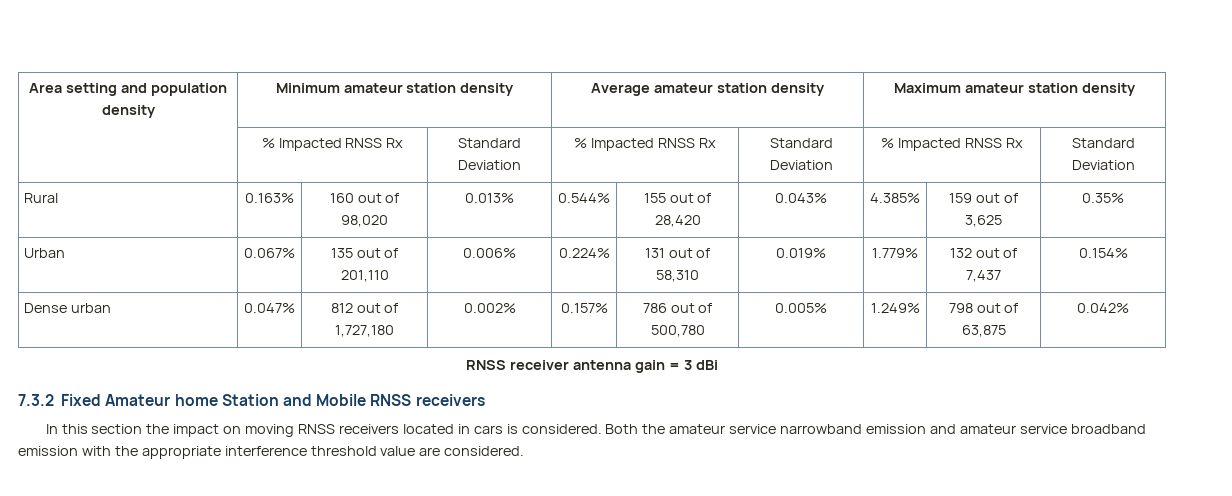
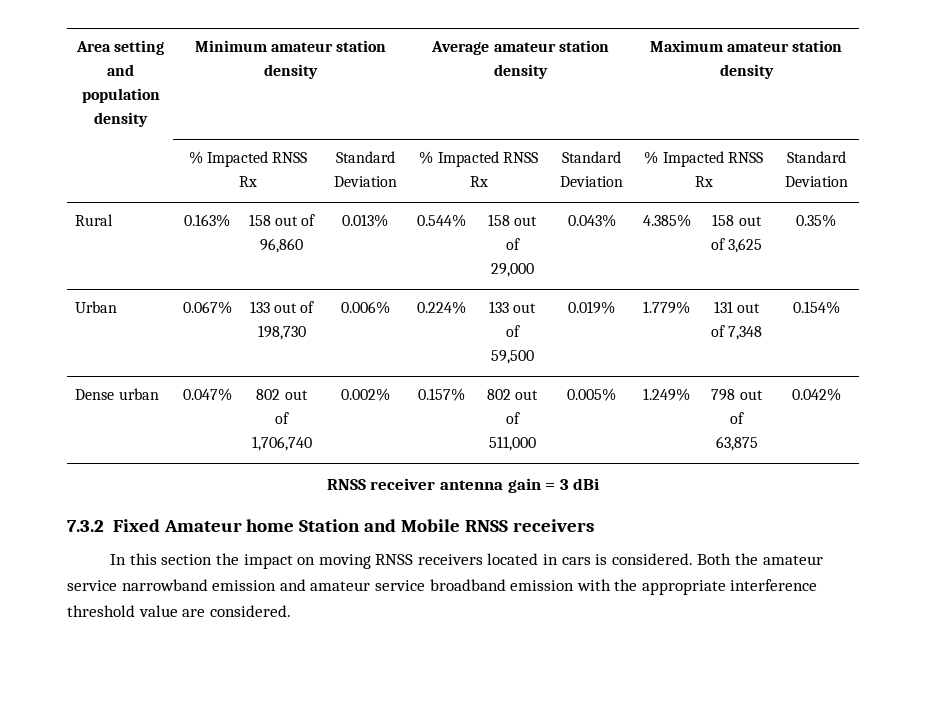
- Rural | 0.163% | 160 out of 98,020 | 0.013% | 0.544% | 155 out of 28,420 | 0.043% | 4.385% | 159 out of 3,625 | 0.35%
+ Rural | 0.163% | 158 out of 96,860 | 0.013% | 0.544% | 158 out of 29,000 | 0.043% | 4.385% | 158 out of 3,625 | 0.35%
- Urban | 0.067% | 135 out of 201,110 | 0.006% | 0.224% | 131 out of 58,310 | 0.019% | 1.779% | 132 out of 7,437 | 0.154%
+ Urban | 0.067% | 133 out of 198,730 | 0.006% | 0.224% | 133 out of 59,500 | 0.019% | 1.779% | 131 out of 7,348 | 0.154%
- Dense urban | 0.047% | 812 out of 1,727,180 | 0.002% | 0.157% | 786 out of 500,780 | 0.005% | 1.249% | 798 out of 63,875 | 0.042%
+ Dense urban | 0.047% | 802 out of 1,706,740 | 0.002% | 0.157% | 802 out of 511,000 | 0.005% | 1.249% | 798 out of 63,875 | 0.042%

